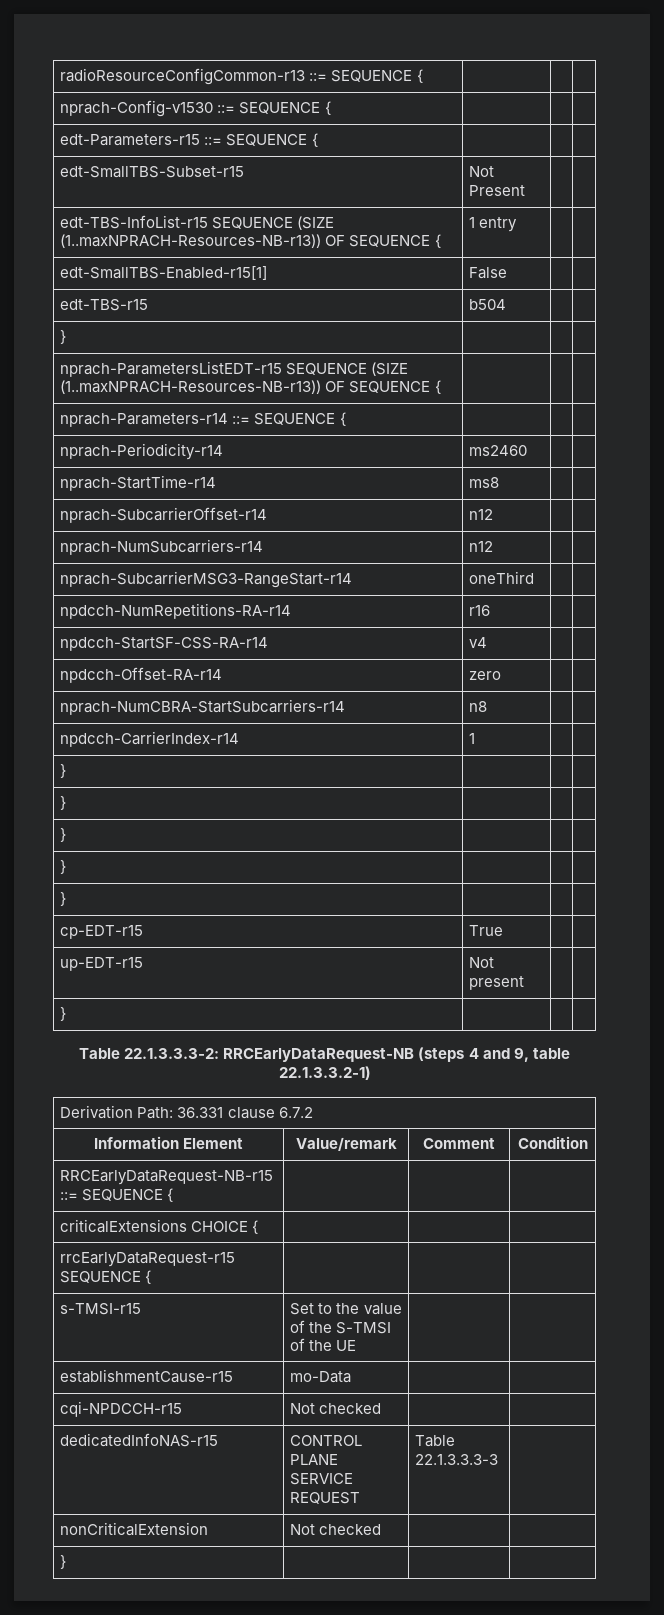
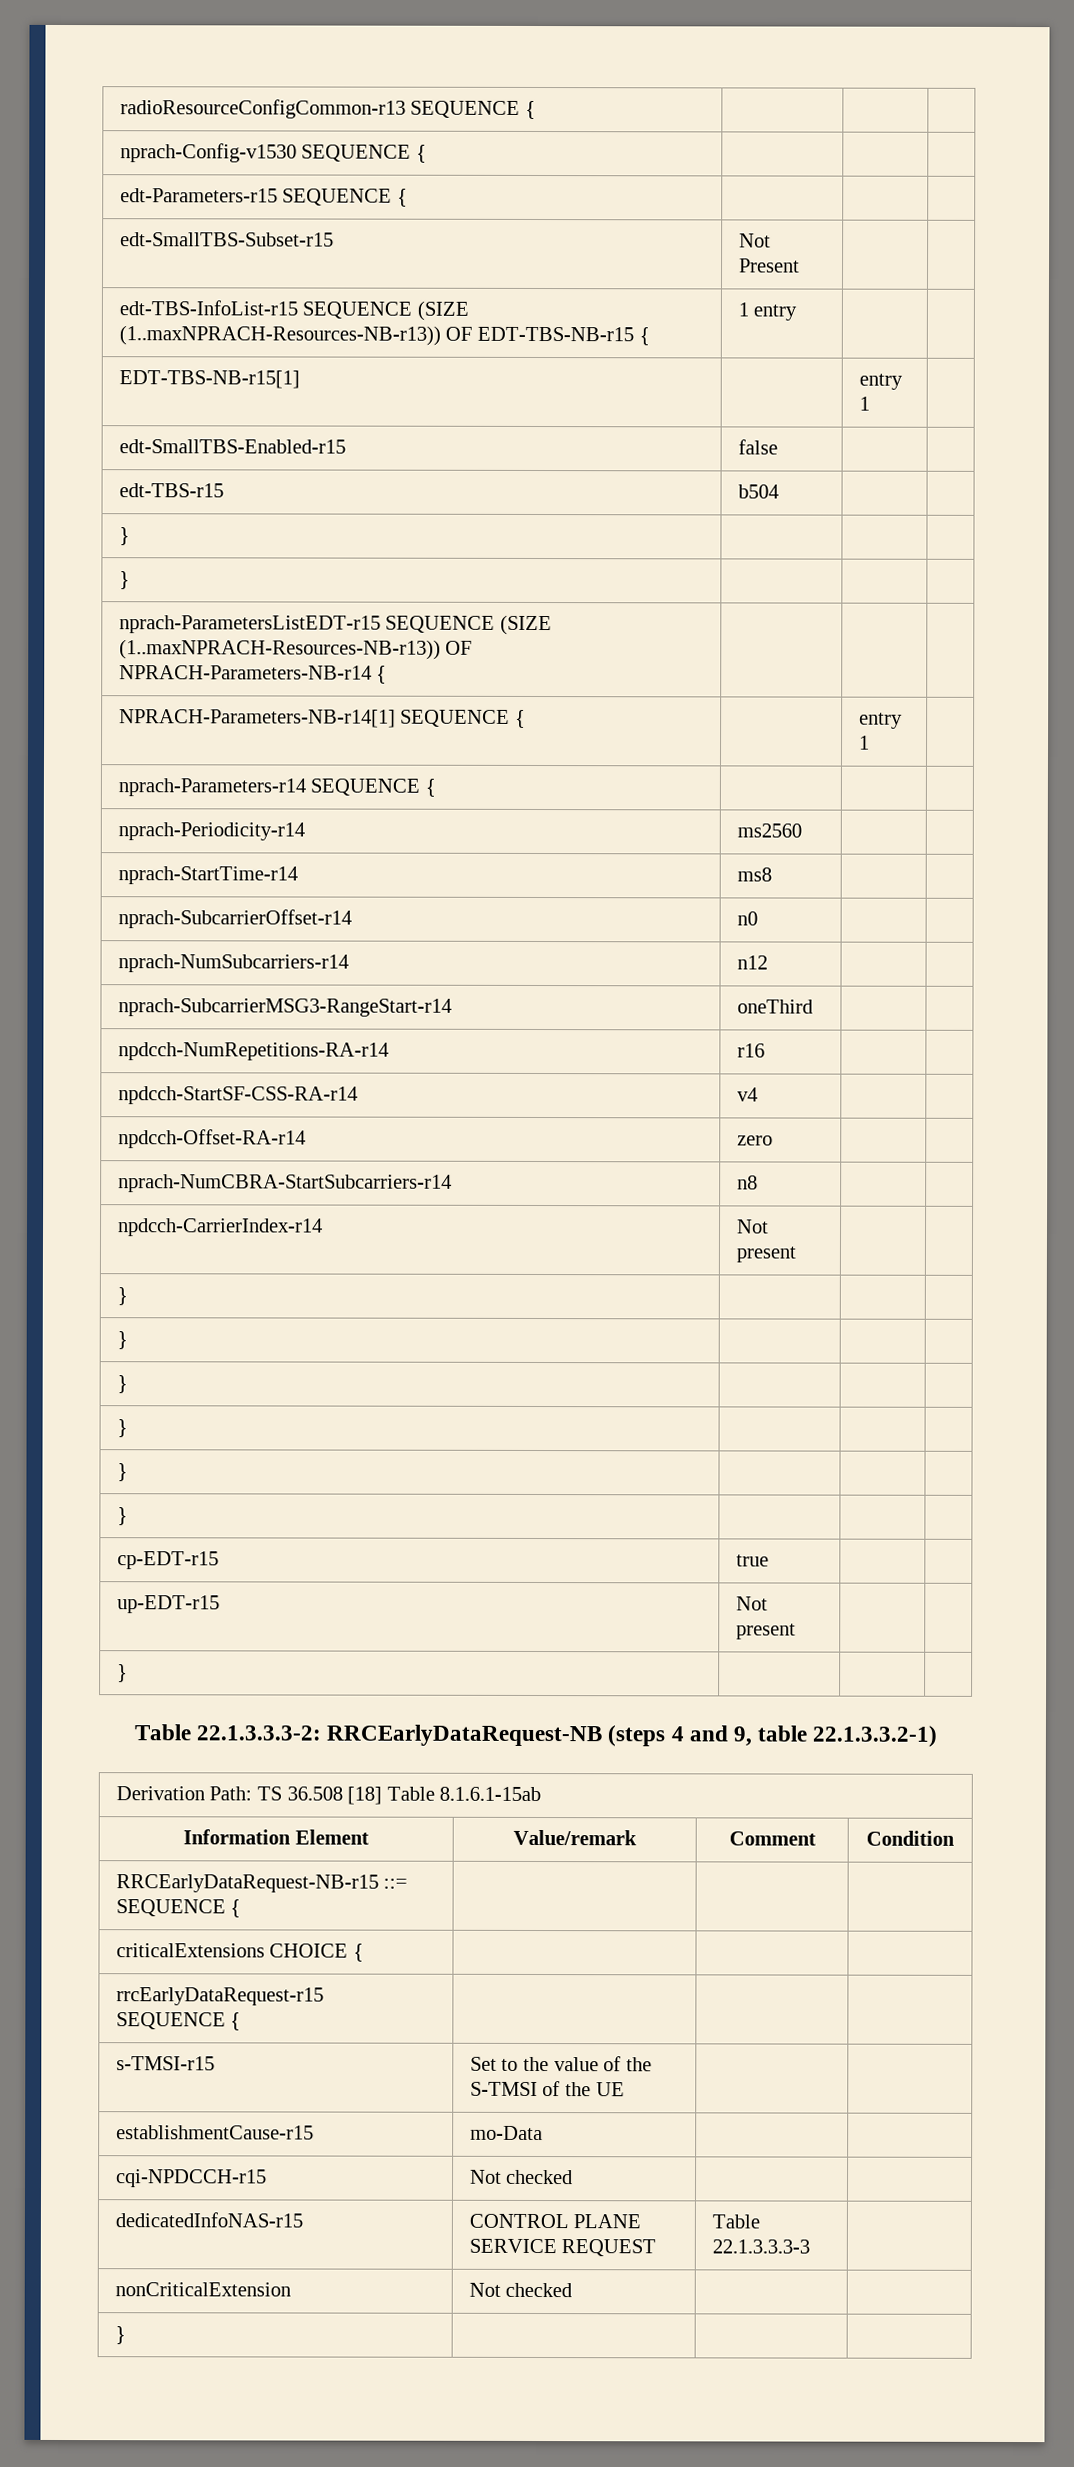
- radioResourceConfigCommon-r13 ::= SEQUENCE { | | |
+ radioResourceConfigCommon-r13 SEQUENCE { | | |
- nprach-Config-v1530 ::= SEQUENCE { | | |
+ nprach-Config-v1530 SEQUENCE { | | |
- edt-Parameters-r15 ::= SEQUENCE { | | |
+ edt-Parameters-r15 SEQUENCE { | | |
- edt-TBS-InfoList-r15 SEQUENCE (SIZE (1..maxNPRACH-Resources-NB-r13)) OF SEQUENCE { | 1 entry | |
- edt-SmallTBS-Enabled-r15[1] | False | |
+ edt-TBS-InfoList-r15 SEQUENCE (SIZE (1..maxNPRACH-Resources-NB-r13)) OF EDT-TBS-NB-r15 { | 1 entry | |
+ EDT-TBS-NB-r15[1] | | entry 1 |
+ edt-SmallTBS-Enabled-r15 | false | |
  edt-TBS-r15 | b504 | |
+ } | | |
- nprach-ParametersListEDT-r15 SEQUENCE (SIZE (1..maxNPRACH-Resources-NB-r13)) OF SEQUENCE { | | |
+ nprach-ParametersListEDT-r15 SEQUENCE (SIZE (1..maxNPRACH-Resources-NB-r13)) OF NPRACH-Parameters-NB-r14 { | | |
+ NPRACH-Parameters-NB-r14[1] SEQUENCE { | | entry 1 |
- nprach-Parameters-r14 ::= SEQUENCE { | | |
+ nprach-Parameters-r14 SEQUENCE { | | |
- nprach-Periodicity-r14 | ms2460 | |
+ nprach-Periodicity-r14 | ms2560 | |
- nprach-SubcarrierOffset-r14 | n12 | |
+ nprach-SubcarrierOffset-r14 | n0 | |
- npdcch-CarrierIndex-r14 | 1 | |
+ npdcch-CarrierIndex-r14 | Not present | |
+ } | | |
- cp-EDT-r15 | True | |
+ cp-EDT-r15 | true | |
- Derivation Path: 36.331 clause 6.7.2
+ Derivation Path: TS 36.508 [18] Table 8.1.6.1-15ab

